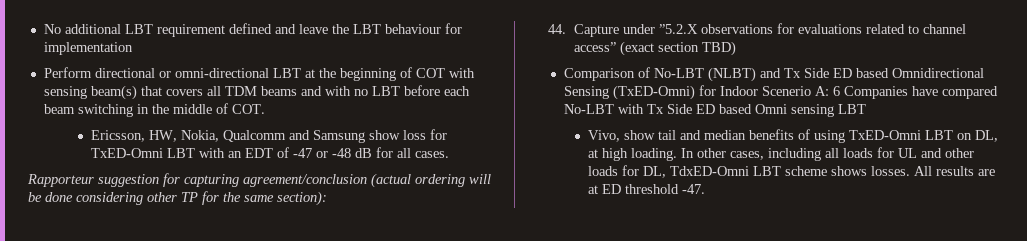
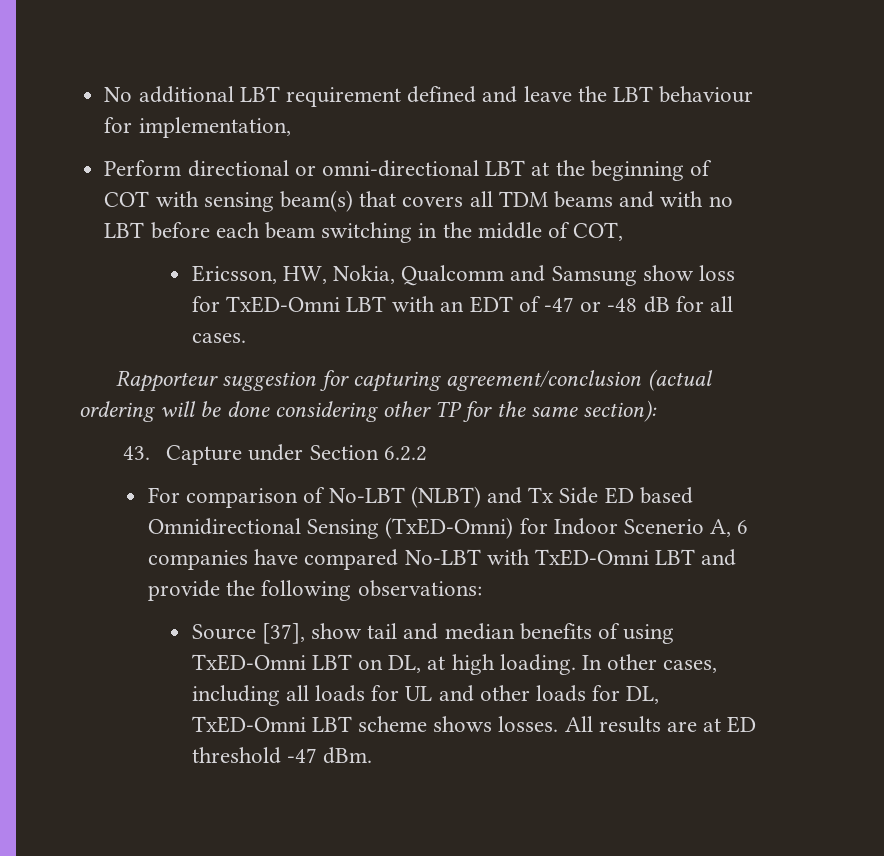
- No additional LBT requirement defined and leave the LBT behaviour for implementation
+ No additional LBT requirement defined and leave the LBT behaviour for implementation,
- Perform directional or omni-directional LBT at the beginning of COT with sensing beam(s) that covers all TDM beams and with no LBT before each beam switching in the middle of COT.
+ Perform directional or omni-directional LBT at the beginning of COT with sensing beam(s) that covers all TDM beams and with no LBT before each beam switching in the middle of COT,
- 44. Capture under ”5.2.X observations for evaluations related to channel access” (exact section TBD)
- Comparison of No-LBT (NLBT) and Tx Side ED based Omnidirectional Sensing (TxED-Omni) for Indoor Scenerio A: 6 Companies have compared No-LBT with Tx Side ED based Omni sensing LBT
- Vivo, show tail and median benefits of using TxED-Omni LBT on DL, at high loading.
+ 43. Capture under Section 6.2.2
+ For comparison of No-LBT (NLBT) and Tx Side ED based Omnidirectional Sensing (TxED-Omni) for Indoor Scenerio A, 6 companies have compared No-LBT with TxED-Omni LBT and provide the following observations:
+ Source [37], show tail and median benefits of using TxED-Omni LBT on DL, at high loading.
- In other cases, including all loads for UL and other loads for DL, TdxED-Omni LBT scheme shows losses.
+ In other cases, including all loads for UL and other loads for DL, TxED-Omni LBT scheme shows losses.
- All results are at ED threshold -47.
+ All results are at ED threshold -47 dBm.

